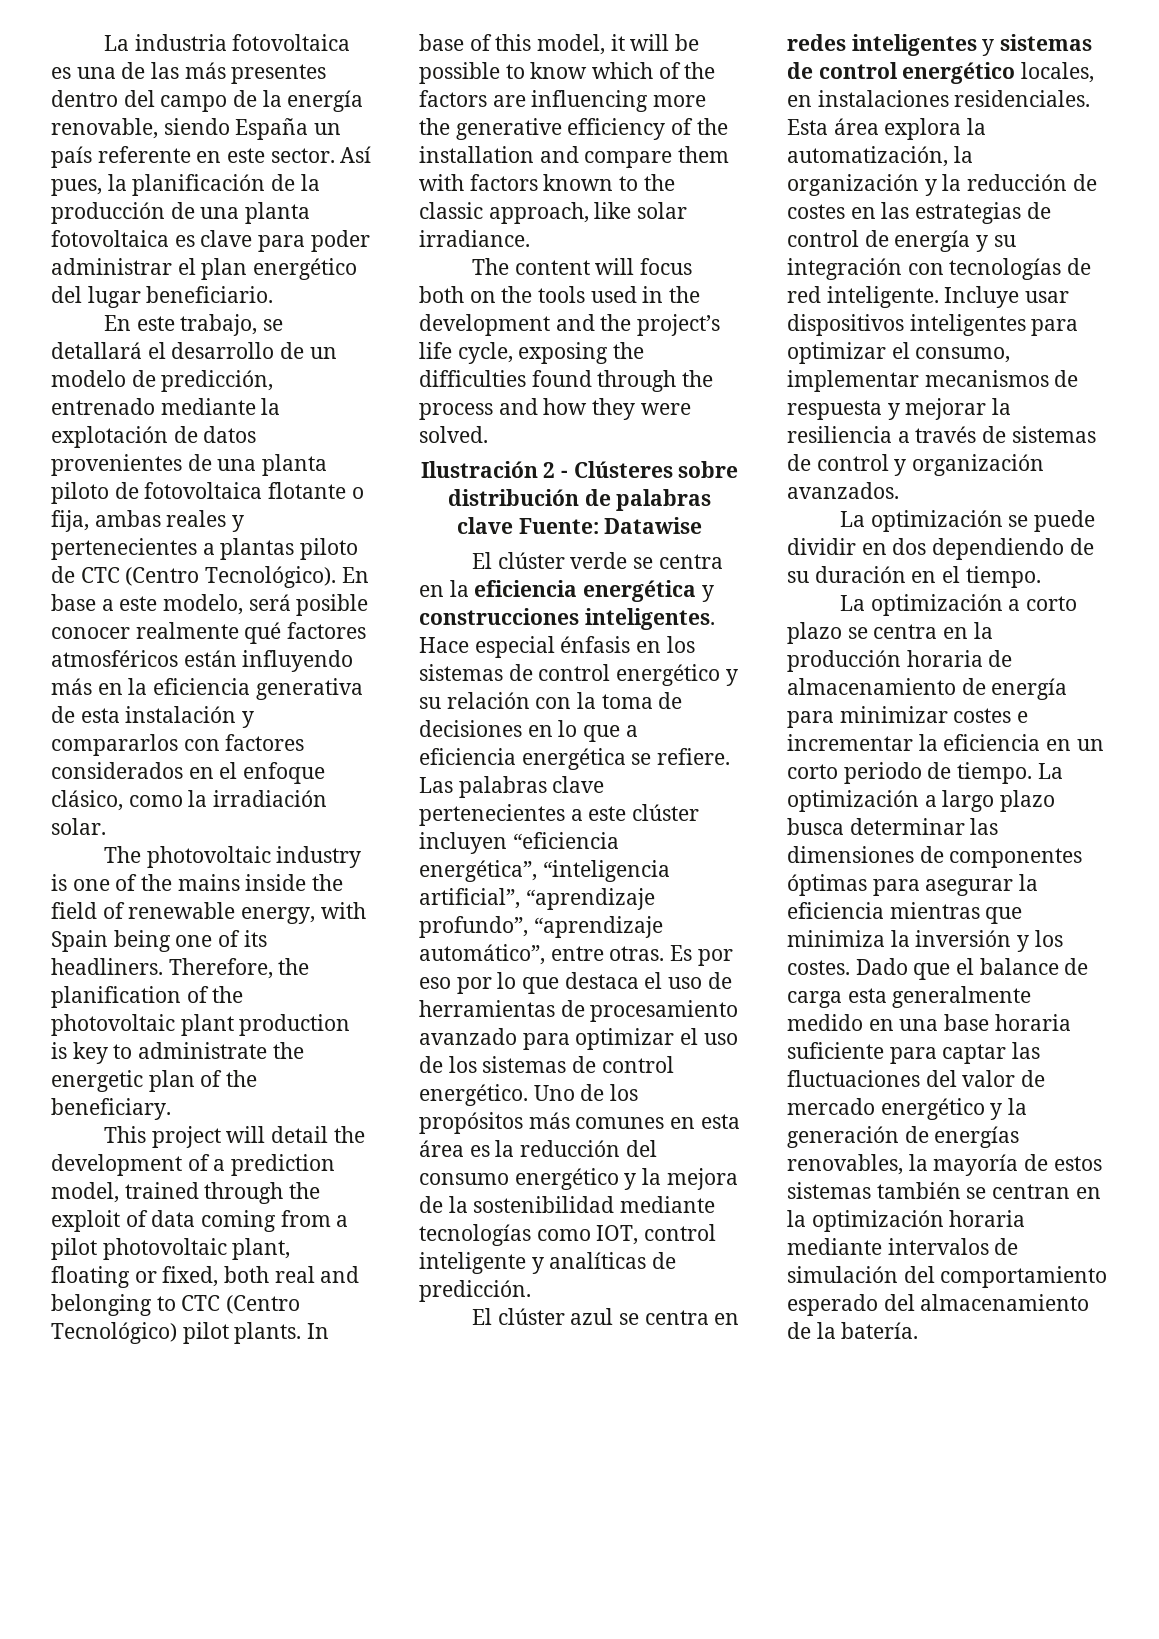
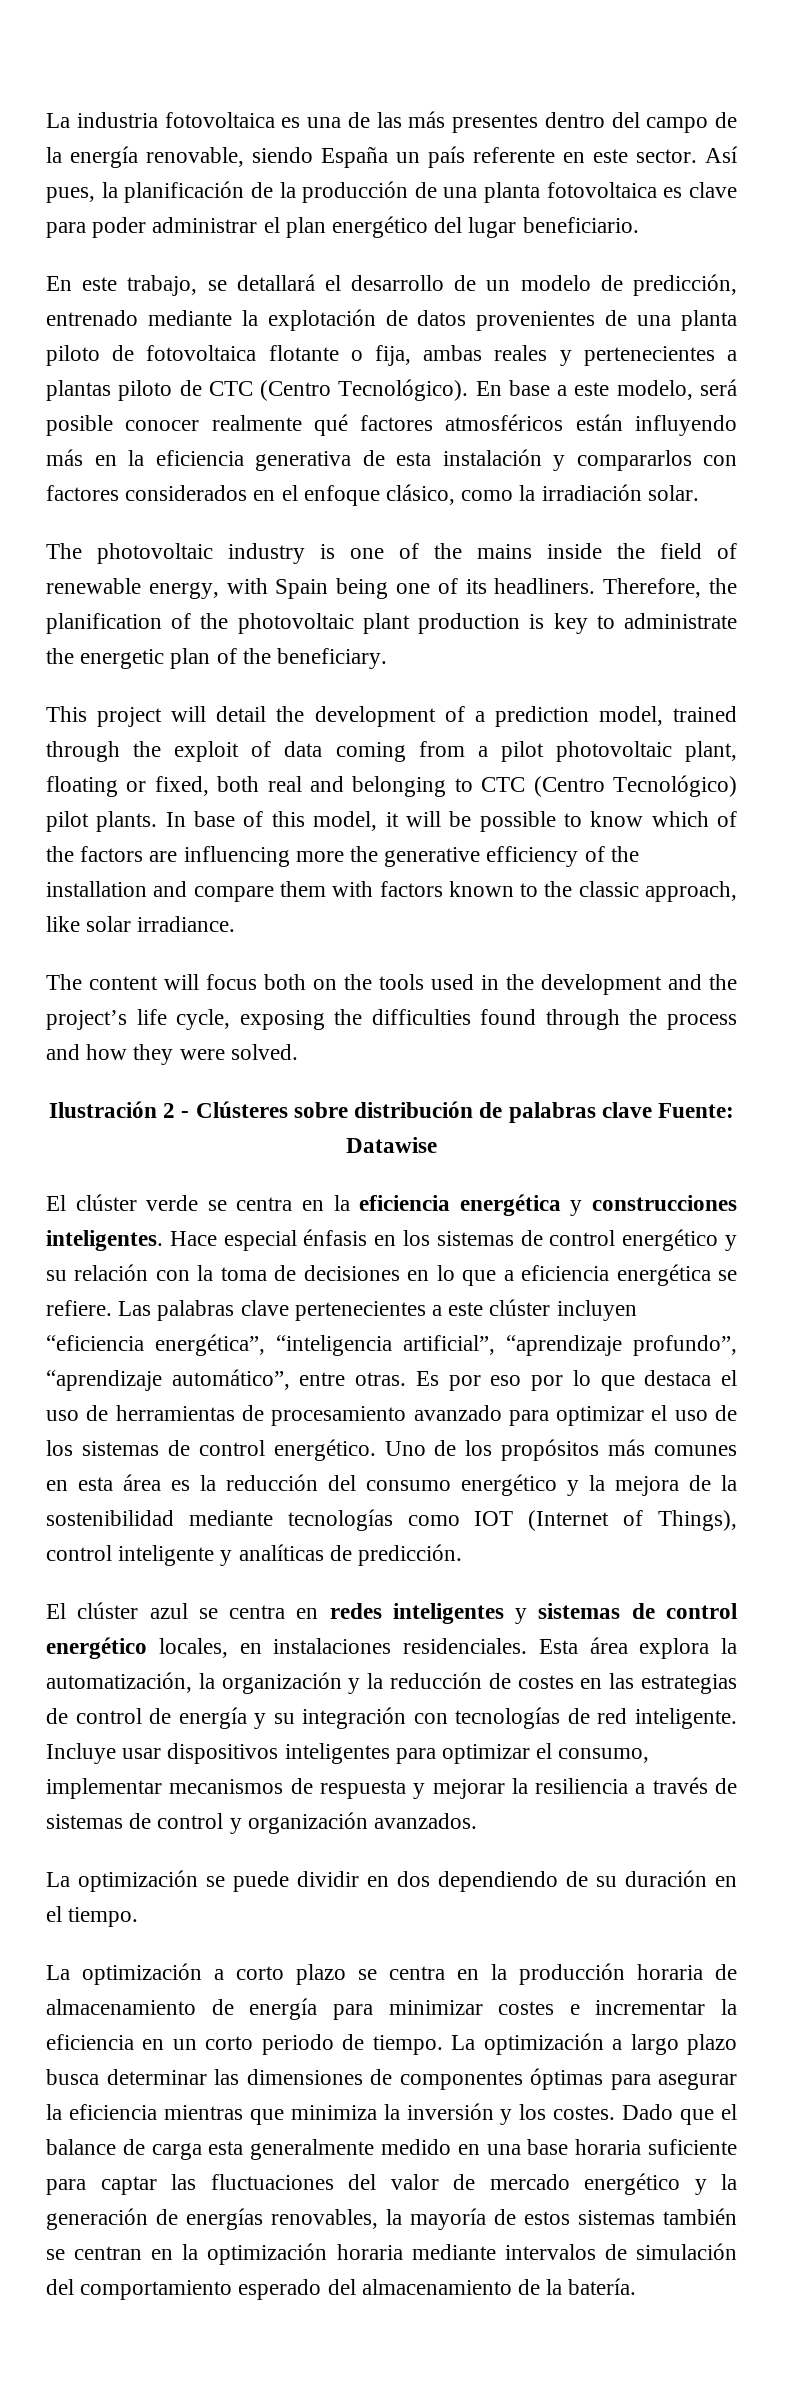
- Uno de los propósitos más comunes en esta área es la reducción del consumo energético y la mejora de la sostenibilidad mediante tecnologías como IOT, control inteligente y analíticas de predicción.
+ Uno de los propósitos más comunes en esta área es la reducción del consumo energético y la mejora de la sostenibilidad mediante tecnologías como IOT (Internet of Things), control inteligente y analíticas de predicción.

